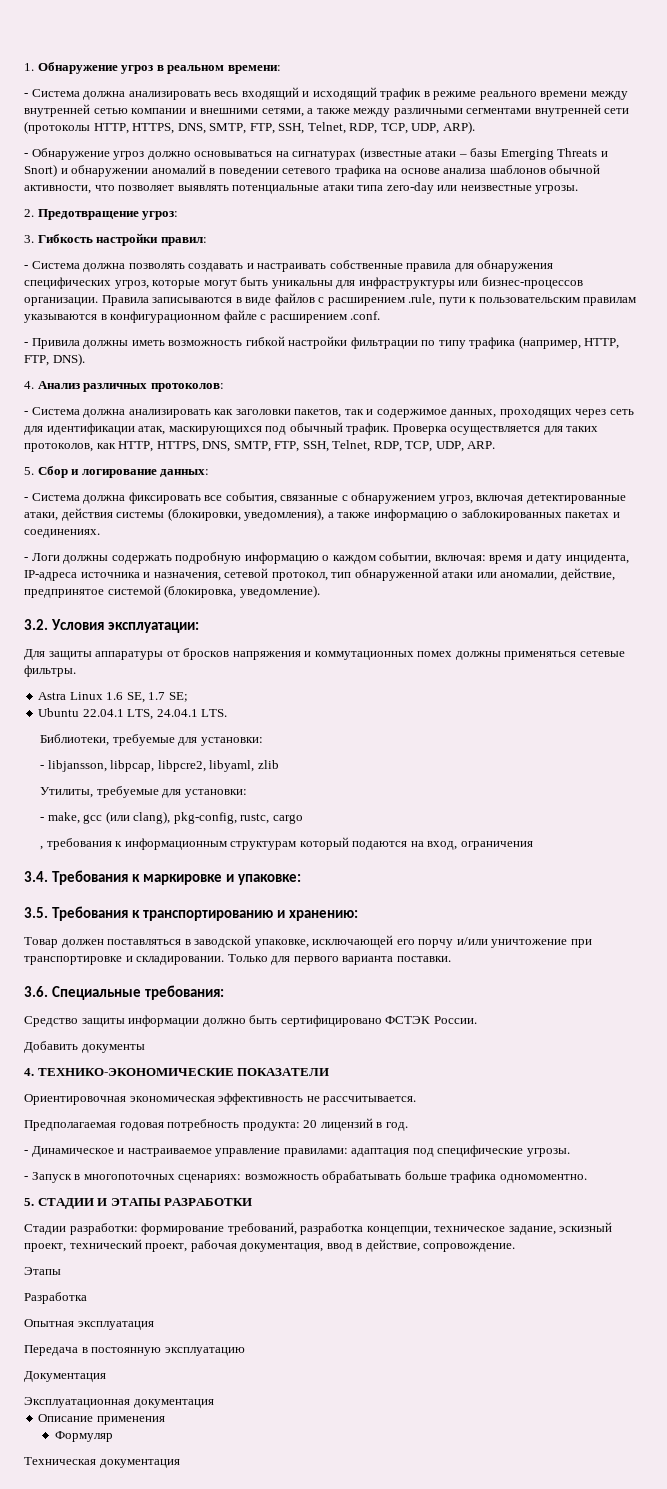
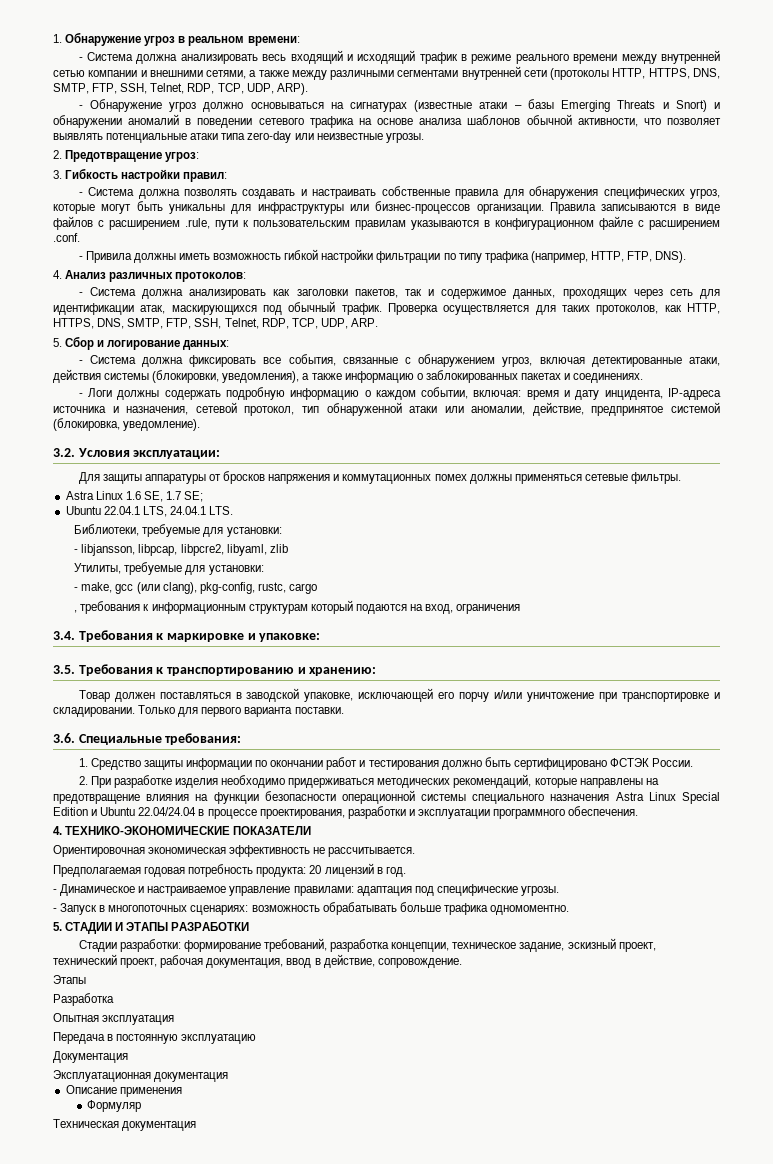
- Средство защиты информации должно быть сертифицировано ФСТЭК России.
+ 1. Средство защиты информации по окончании работ и тестирования должно быть сертифицировано ФСТЭК России.
- Добавить документы
+ 2. При разработке изделия необходимо придерживаться методических рекомендаций, которые направлены на предотвращение влияния на функции безопасности операционной системы специального назначения Astra Linux Special Edition и Ubuntu 22.04/24.04 в процессе проектирования, разработки и эксплуатации программного обеспечения.

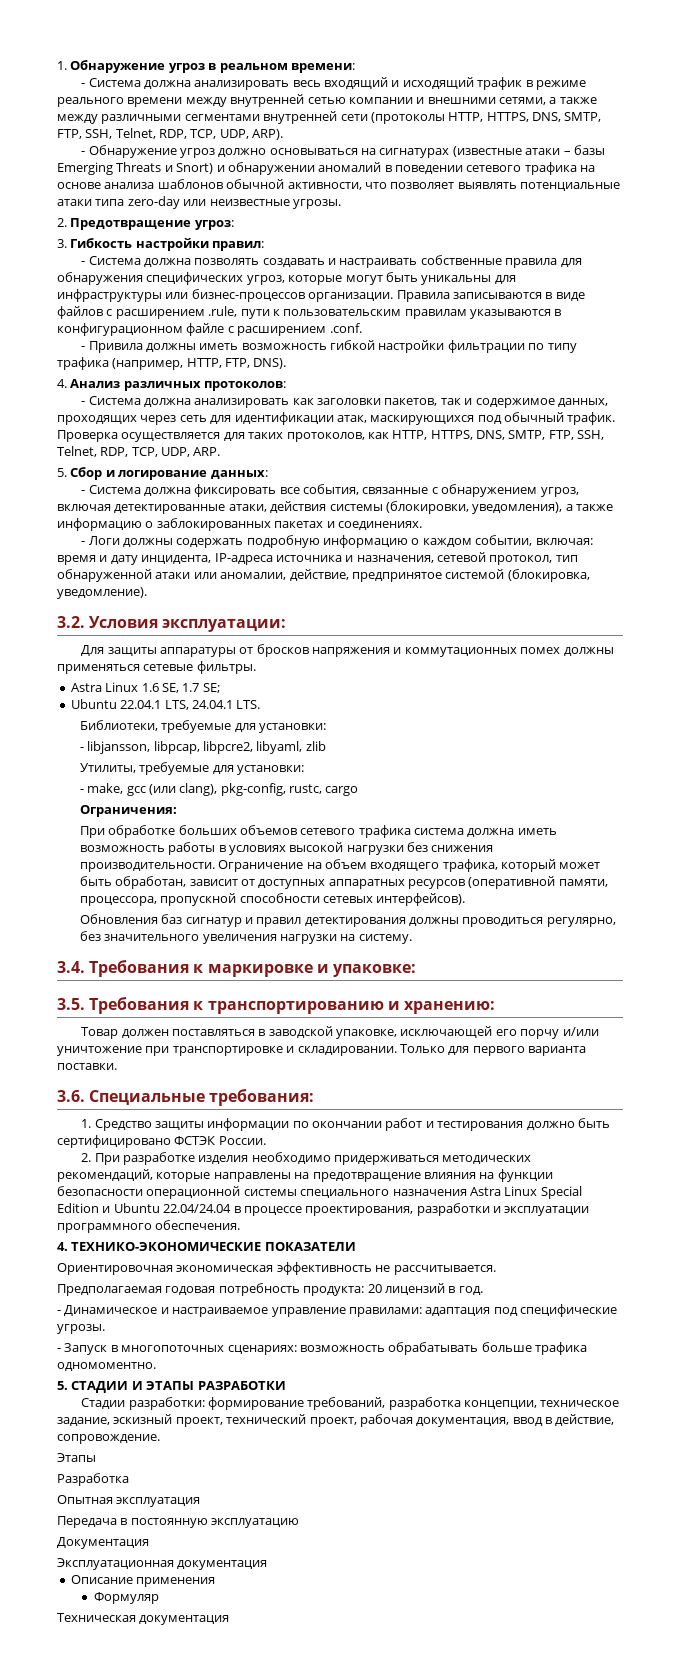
- , требования к информационным структурам который подаются на вход, ограничения
+ Ограничения:
+ При обработке больших объемов сетевого трафика система должна иметь возможность работы в условиях высокой нагрузки без снижения производительности. Ограничение на объем входящего трафика, который может быть обработан, зависит от доступных аппаратных ресурсов (оперативной памяти, процессора, пропускной способности сетевых интерфейсов).
+ Обновления баз сигнатур и правил детектирования должны проводиться регулярно, без значительного увеличения нагрузки на систему.

